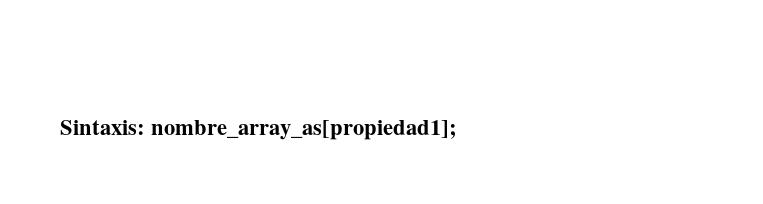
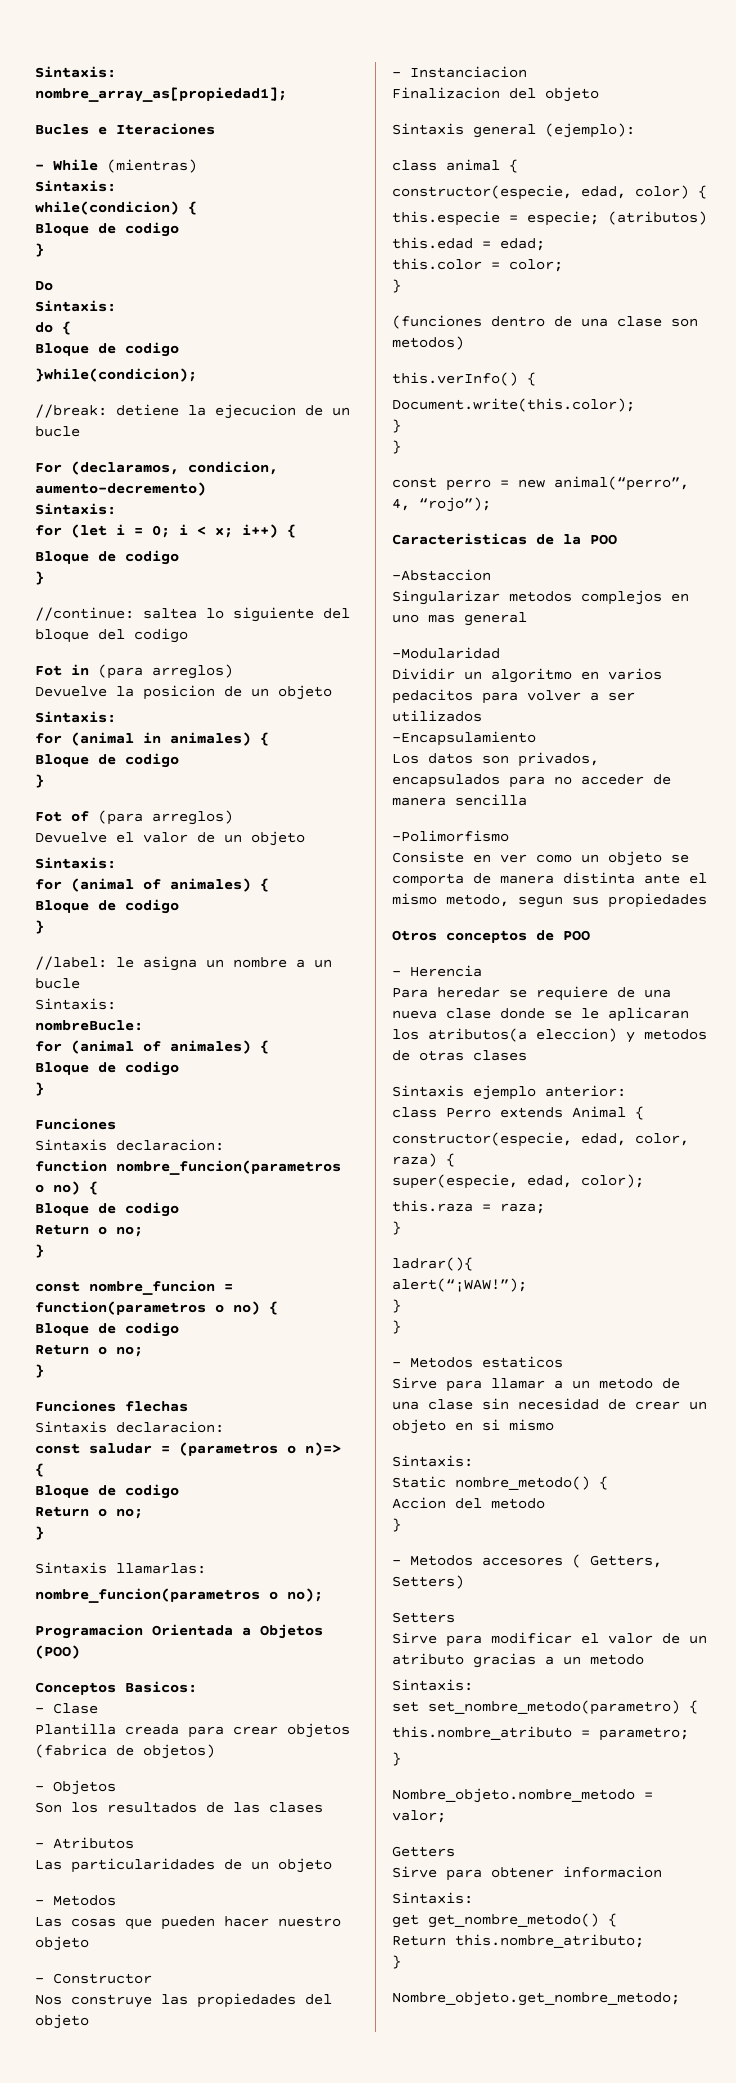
+ Bucles e Iteraciones
+ - While (mientras)
+ Sintaxis:
+ while(condicion) {
+ Bloque de codigo
+ }
+ Do
+ Sintaxis:
+ do {
+ Bloque de codigo
+ }while(condicion);
+ //break: detiene la ejecucion de un bucle
+ For (declaramos, condicion, aumento-decremento)
+ Sintaxis:
+ for (let i = 0; i < x; i++) {
+ Bloque de codigo
+ }
+ //continue: saltea lo siguiente del bloque del codigo
+ Fot in (para arreglos)
+ Devuelve la posicion de un objeto
+ Sintaxis:
+ for (animal in animales) {
+ Bloque de codigo
+ }
+ Fot of (para arreglos)
+ Devuelve el valor de un objeto
+ Sintaxis:
+ for (animal of animales) {
+ Bloque de codigo
+ }
+ //label: le asigna un nombre a un bucle
+ Sintaxis:
+ nombreBucle:
+ for (animal of animales) {
+ Bloque de codigo
+ }
+ Funciones
+ Sintaxis declaracion:
+ function nombre_funcion(parametros o no) {
+ Bloque de codigo
+ Return o no;
+ }
+ const nombre_funcion = function(parametros o no) {
+ Bloque de codigo
+ Return o no;
+ }
+ Funciones flechas
+ Sintaxis declaracion:
+ const saludar = (parametros o n)=> {
+ Bloque de codigo
+ Return o no;
+ }
+ Sintaxis llamarlas:
+ nombre_funcion(parametros o no);
+ Programacion Orientada a Objetos (POO)
+ Conceptos Basicos:
+ - Clase
+ Plantilla creada para crear objetos (fabrica de objetos)
+ - Objetos
+ Son los resultados de las clases
+ - Atributos
+ Las particularidades de un objeto
+ - Metodos
+ Las cosas que pueden hacer nuestro objeto
+ - Constructor
+ Nos construye las propiedades del objeto
+ - Instanciacion
+ Finalizacion del objeto
+ Sintaxis general (ejemplo):
+ class animal {
+ constructor(especie, edad, color) {
+ this.especie = especie; (atributos)
+ this.edad = edad;
+ this.color = color;
+ }
+ (funciones dentro de una clase son metodos)
+ this.verInfo() {
+ Document.write(this.color);
+ }
+ }
+ const perro = new animal(“perro”, 4, “rojo”);
+ Caracteristicas de la POO
+ -Abstaccion
+ Singularizar metodos complejos en uno mas general
+ -Modularidad
+ Dividir un algoritmo en varios pedacitos para volver a ser utilizados
+ -Encapsulamiento
+ Los datos son privados, encapsulados para no acceder de manera sencilla
+ -Polimorfismo
+ Consiste en ver como un objeto se comporta de manera distinta ante el mismo metodo, segun sus propiedades
+ Otros conceptos de POO
+ - Herencia
+ Para heredar se requiere de una nueva clase donde se le aplicaran los atributos(a eleccion) y metodos de otras clases
+ Sintaxis ejemplo anterior:
+ class Perro extends Animal {
+ constructor(especie, edad, color, raza) {
+ super(especie, edad, color);
+ this.raza = raza;
+ }
+ ladrar(){
+ alert(“¡WAW!”);
+ }
+ }
+ - Metodos estaticos
+ Sirve para llamar a un metodo de una clase sin necesidad de crear un objeto en si mismo
+ Sintaxis:
+ Static nombre_metodo() {
+ Accion del metodo
+ }
+ - Metodos accesores ( Getters, Setters)
+ Setters
+ Sirve para modificar el valor de un atributo gracias a un metodo
+ Sintaxis:
+ set set_nombre_metodo(parametro) {
+ this.nombre_atributo = parametro;
+ }
+ Nombre_objeto.nombre_metodo = valor;
+ Getters
+ Sirve para obtener informacion
+ Sintaxis:
+ get get_nombre_metodo() {
+ Return this.nombre_atributo;
+ }
+ Nombre_objeto.get_nombre_metodo;

